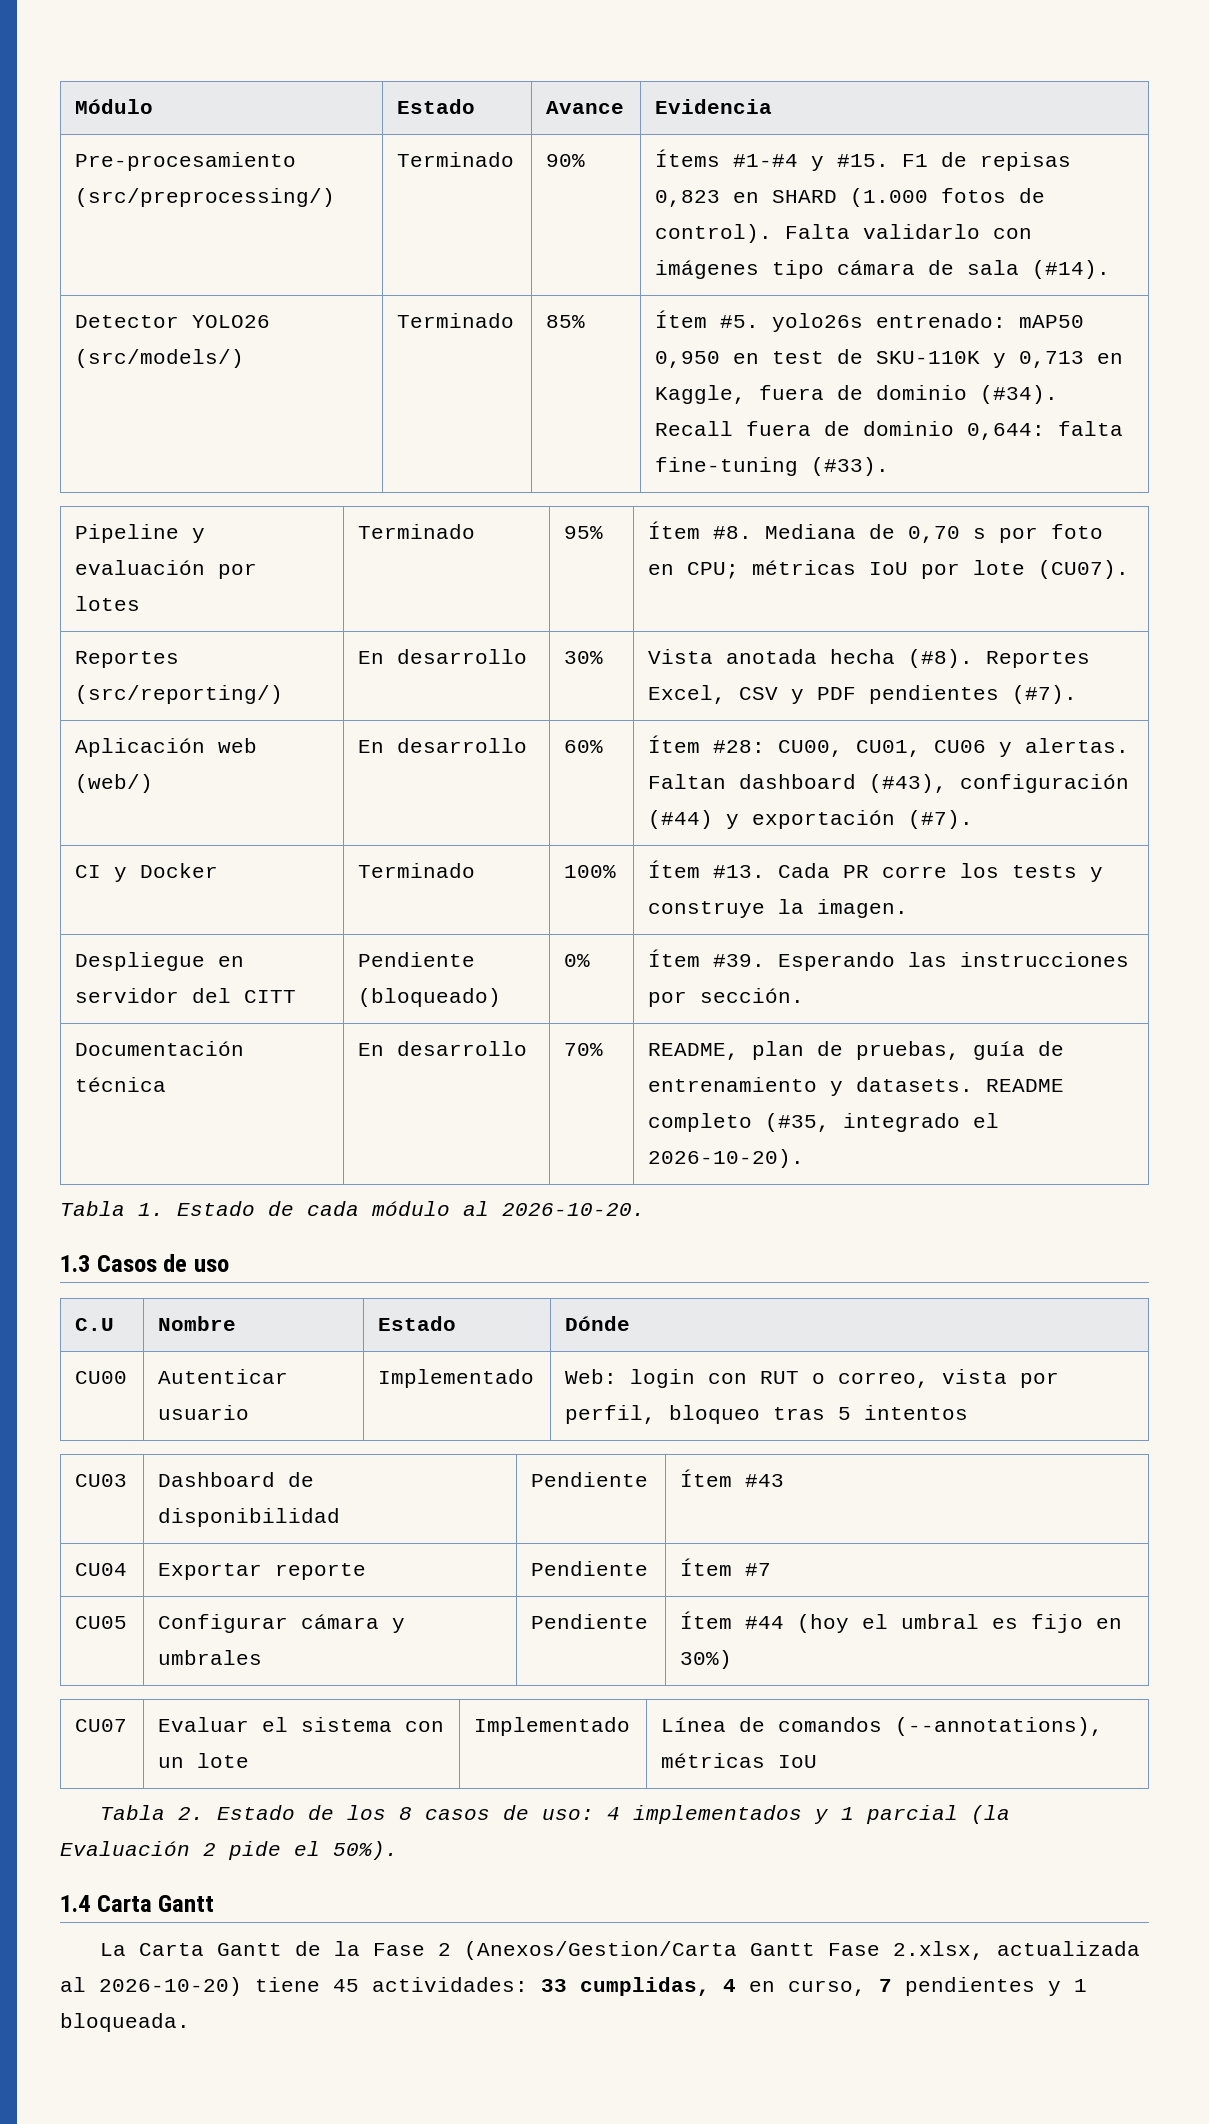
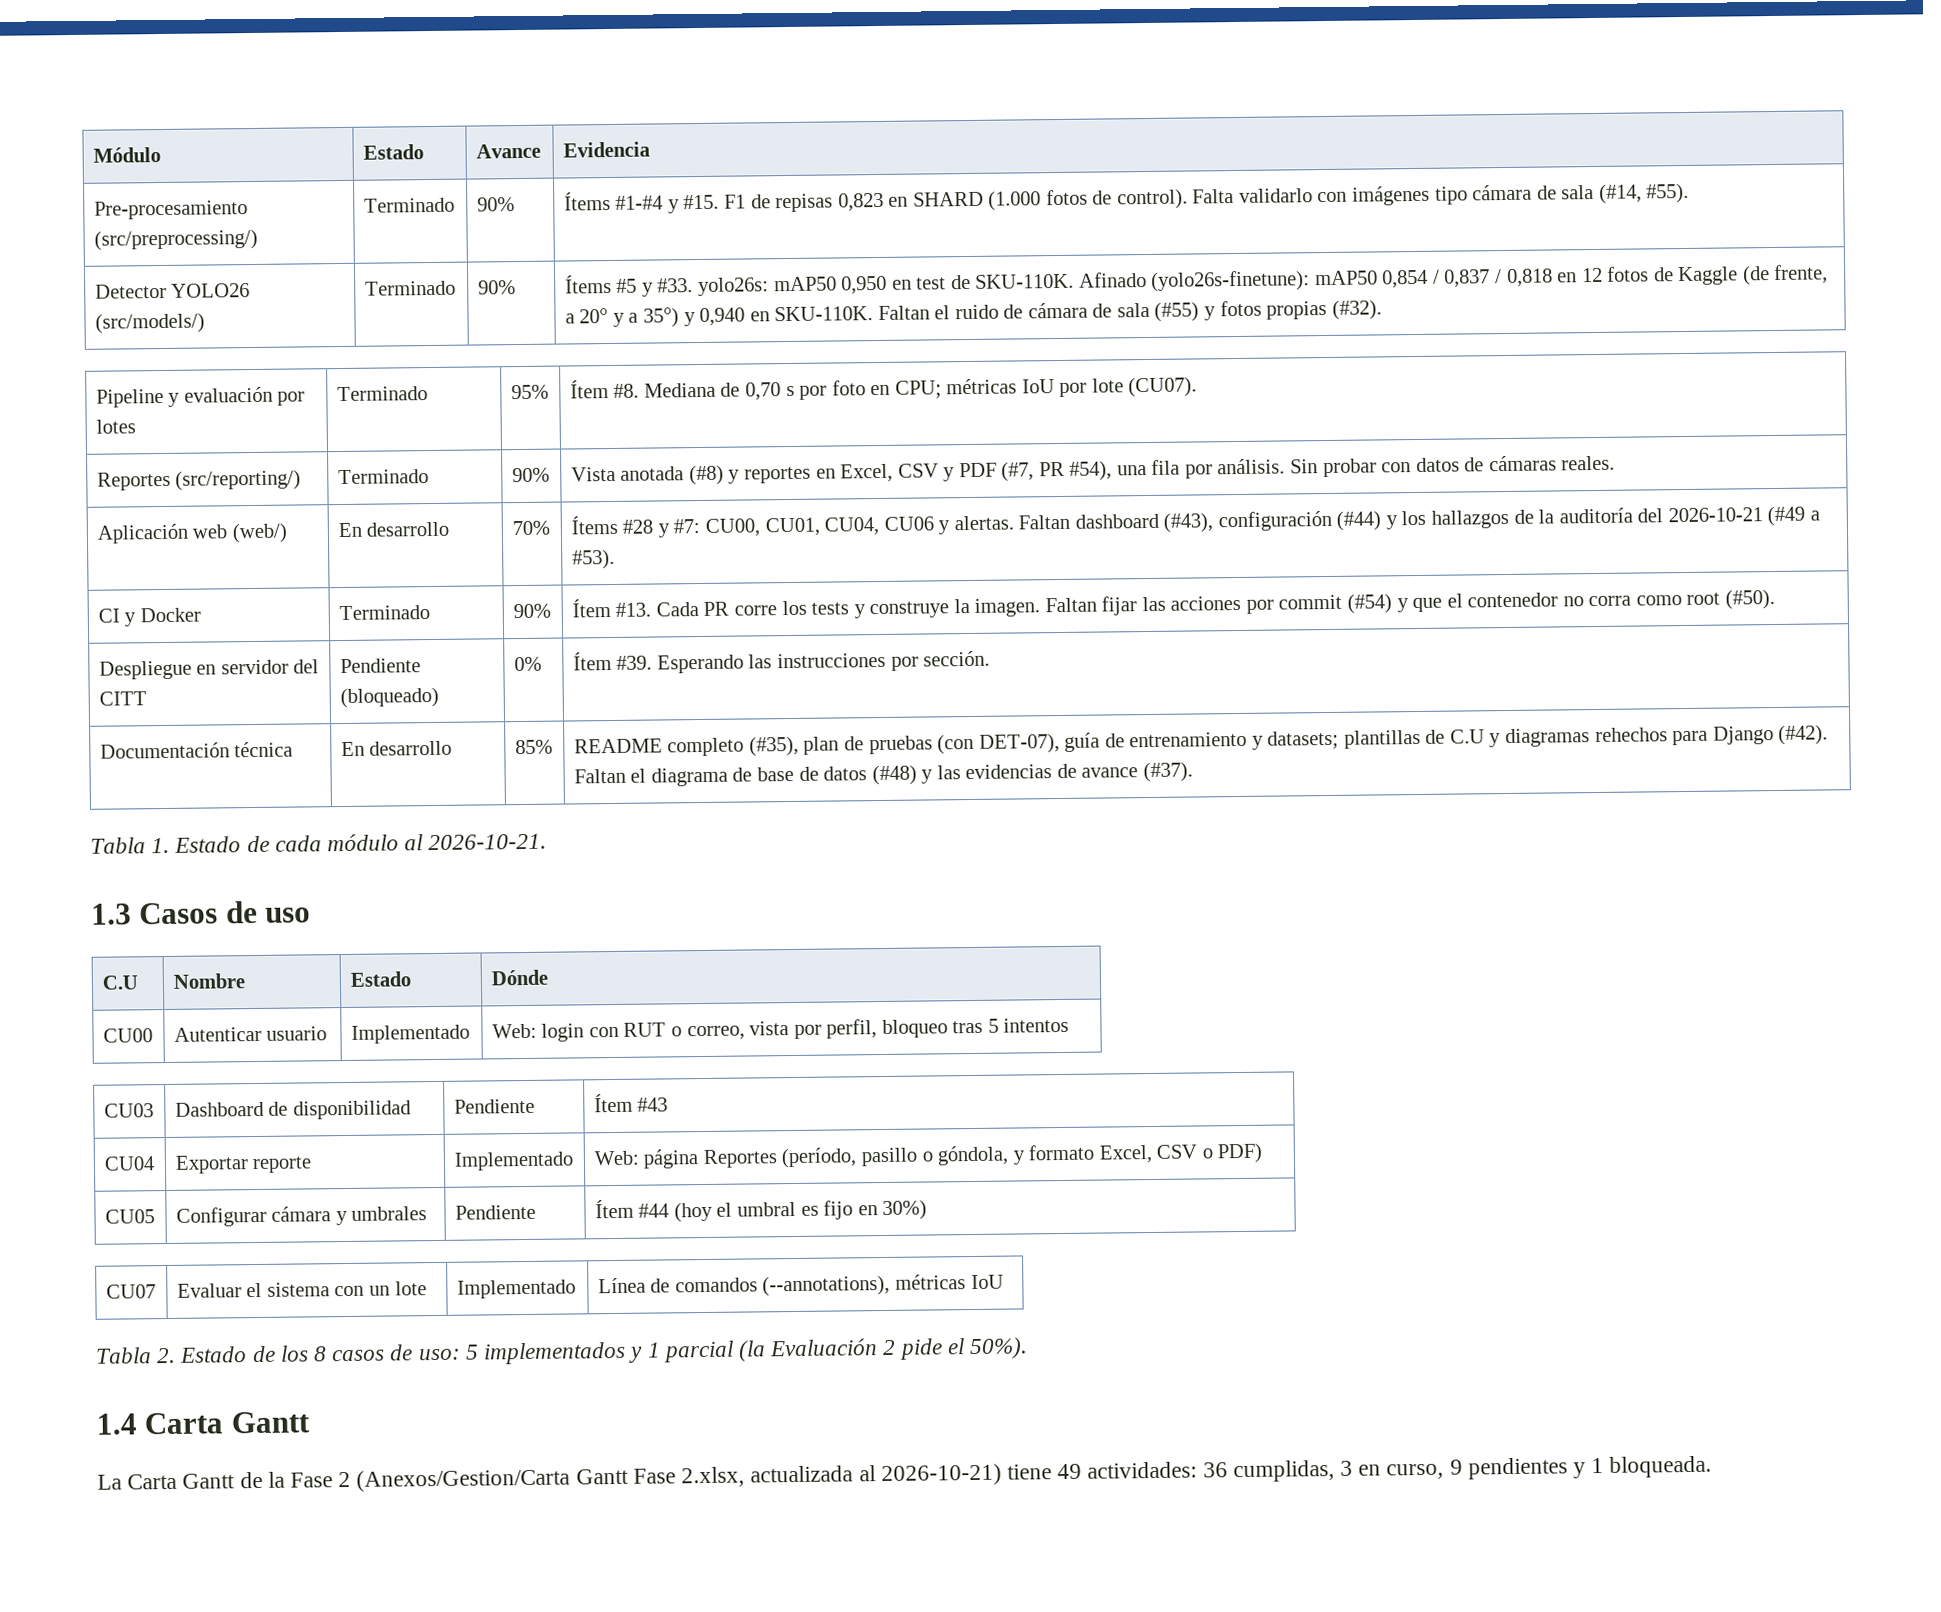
- Pre-procesamiento (src/preprocessing/) | Terminado | 90% | Ítems #1-#4 y #15. F1 de repisas 0,823 en SHARD (1.000 fotos de control). Falta validarlo con imágenes tipo cámara de sala (#14).
+ Pre-procesamiento (src/preprocessing/) | Terminado | 90% | Ítems #1-#4 y #15. F1 de repisas 0,823 en SHARD (1.000 fotos de control). Falta validarlo con imágenes tipo cámara de sala (#14, #55).
- 85% | Ítem #5. yolo26s entrenado: mAP50 0,950 en test de SKU-110K y 0,713 en Kaggle, fuera de dominio (#34). Recall fuera de dominio 0,644: falta fine-tuning (#33).
+ 90% | Ítems #5 y #33. yolo26s: mAP50 0,950 en test de SKU-110K. Afinado (yolo26s-finetune): mAP50 0,854 / 0,837 / 0,818 en 12 fotos de Kaggle (de frente, a 20° y a 35°) y 0,940 en SKU-110K. Faltan el ruido de cámara de sala (#55) y fotos propias (#32).
- Reportes (src/reporting/) | En desarrollo | 30% | Vista anotada hecha (#8). Reportes Excel, CSV y PDF pendientes (#7).
+ Reportes (src/reporting/) | Terminado | 90% | Vista anotada (#8) y reportes en Excel, CSV y PDF (#7, PR #54), una fila por análisis. Sin probar con datos de cámaras reales.
- Aplicación web (web/) | En desarrollo | 60% | Ítem #28: CU00, CU01, CU06 y alertas. Faltan dashboard (#43), configuración (#44) y exportación (#7).
+ Aplicación web (web/) | En desarrollo | 70% | Ítems #28 y #7: CU00, CU01, CU04, CU06 y alertas. Faltan dashboard (#43), configuración (#44) y los hallazgos de la auditoría del 2026-10-21 (#49 a #53).
- CI y Docker | Terminado | 100% | Ítem #13. Cada PR corre los tests y construye la imagen.
+ CI y Docker | Terminado | 90% | Ítem #13. Cada PR corre los tests y construye la imagen. Faltan fijar las acciones por commit (#54) y que el contenedor no corra como root (#50).
- 70% | README, plan de pruebas, guía de entrenamiento y datasets. README completo (#35, integrado el 2026-10-20).
+ 85% | README completo (#35), plan de pruebas (con DET-07), guía de entrenamiento y datasets; plantillas de C.U y diagramas rehechos para Django (#42). Faltan el diagrama de base de datos (#48) y las evidencias de avance (#37).
- Tabla 1. Estado de cada módulo al 2026-10-20.
+ Tabla 1. Estado de cada módulo al 2026-10-21.
- CU04 | Exportar reporte | Pendiente | Ítem #7
+ CU04 | Exportar reporte | Implementado | Web: página Reportes (período, pasillo o góndola, y formato Excel, CSV o PDF)
- Tabla 2. Estado de los 8 casos de uso: 4 implementados y 1 parcial (la Evaluación 2 pide el 50%).
+ Tabla 2. Estado de los 8 casos de uso: 5 implementados y 1 parcial (la Evaluación 2 pide el 50%).
- La Carta Gantt de la Fase 2 (Anexos/Gestion/Carta Gantt Fase 2.xlsx, actualizada al 2026-10-20) tiene 45 actividades: 33 cumplidas, 4 en curso, 7 pendientes y 1 bloqueada.
+ La Carta Gantt de la Fase 2 (Anexos/Gestion/Carta Gantt Fase 2.xlsx, actualizada al 2026-10-21) tiene 49 actividades: 36 cumplidas, 3 en curso, 9 pendientes y 1 bloqueada.

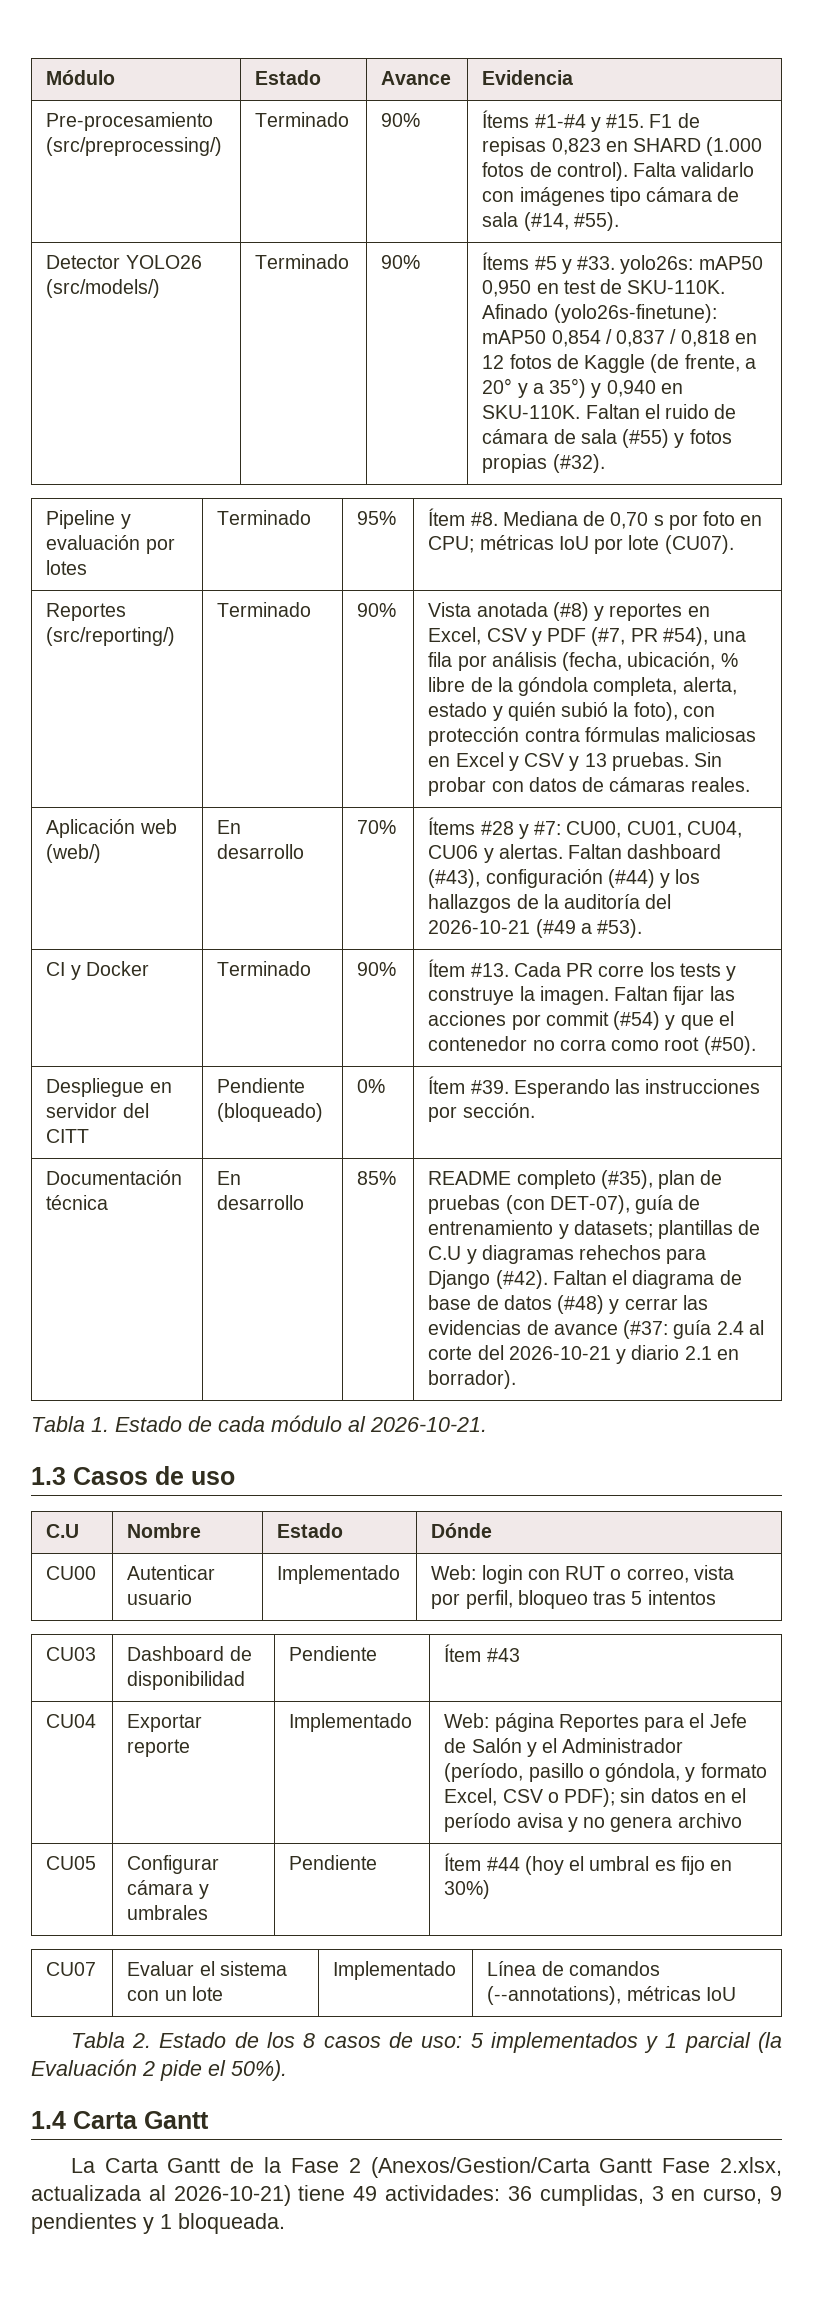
- Vista anotada (#8) y reportes en Excel, CSV y PDF (#7, PR #54), una fila por análisis.
+ Vista anotada (#8) y reportes en Excel, CSV y PDF (#7, PR #54), una fila por análisis (fecha, ubicación, % libre de la góndola completa, alerta, estado y quién subió la foto), con protección contra fórmulas maliciosas en Excel y CSV y 13 pruebas.
- Faltan el diagrama de base de datos (#48) y las evidencias de avance (#37).
+ Faltan el diagrama de base de datos (#48) y cerrar las evidencias de avance (#37: guía 2.4 al corte del 2026-10-21 y diario 2.1 en borrador).
- CU04 | Exportar reporte | Implementado | Web: página Reportes (período, pasillo o góndola, y formato Excel, CSV o PDF)
+ CU04 | Exportar reporte | Implementado | Web: página Reportes para el Jefe de Salón y el Administrador (período, pasillo o góndola, y formato Excel, CSV o PDF); sin datos en el período avisa y no genera archivo

